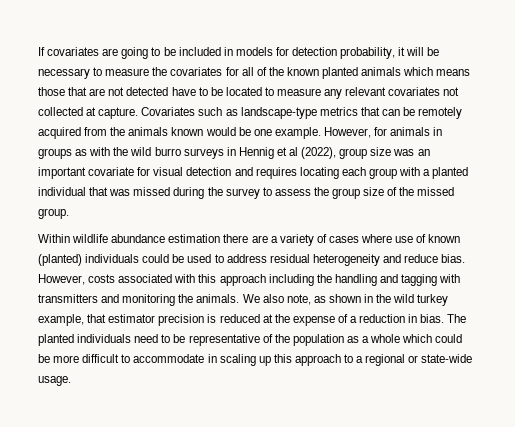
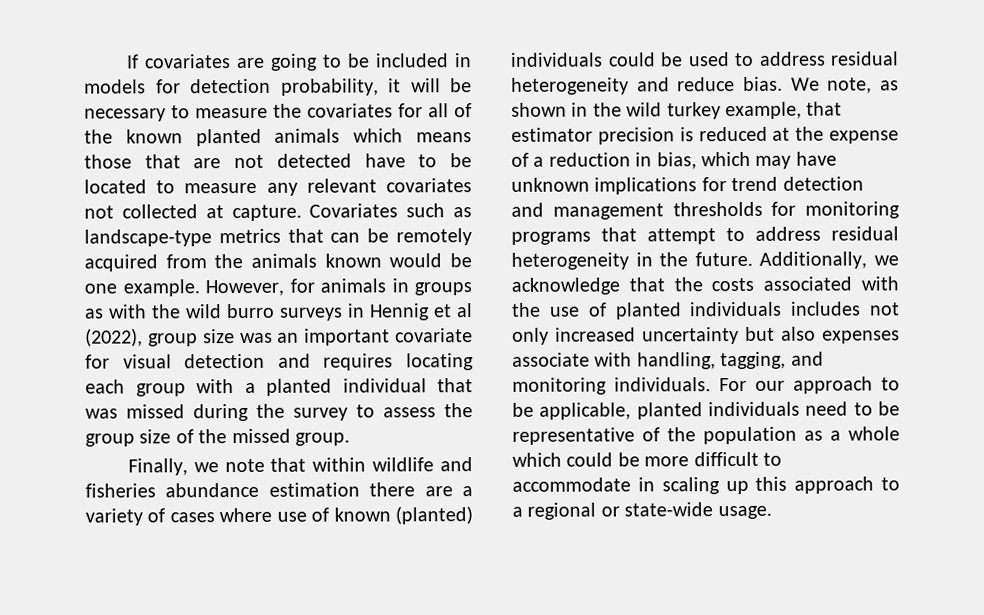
- Within wildlife abundance estimation there are a variety of cases where use of known (planted) individuals could be used to address residual heterogeneity and reduce bias.
+ Finally, we note that within wildlife and fisheries abundance estimation there are a variety of cases where use of known (planted) individuals could be used to address residual heterogeneity and reduce bias.
- However, costs associated with this approach including the handling and tagging with transmitters and monitoring the animals. We also note, as shown in the wild turkey example, that estimator precision is reduced at the expense of a reduction in bias. The planted individuals need to be representative of the population as a whole which could be more difficult to accommodate in scaling up this approach to a regional or state-wide usage.
+ We note, as shown in the wild turkey example, that estimator precision is reduced at the expense of a reduction in bias, which may have unknown implications for trend detection and management thresholds for monitoring programs that attempt to address residual heterogeneity in the future. Additionally, we acknowledge that the costs associated with the use of planted individuals includes not only increased uncertainty but also expenses associate with handling, tagging, and monitoring individuals. For our approach to be applicable, planted individuals need to be representative of the population as a whole which could be more difficult to accommodate in scaling up this approach to a regional or state-wide usage.

